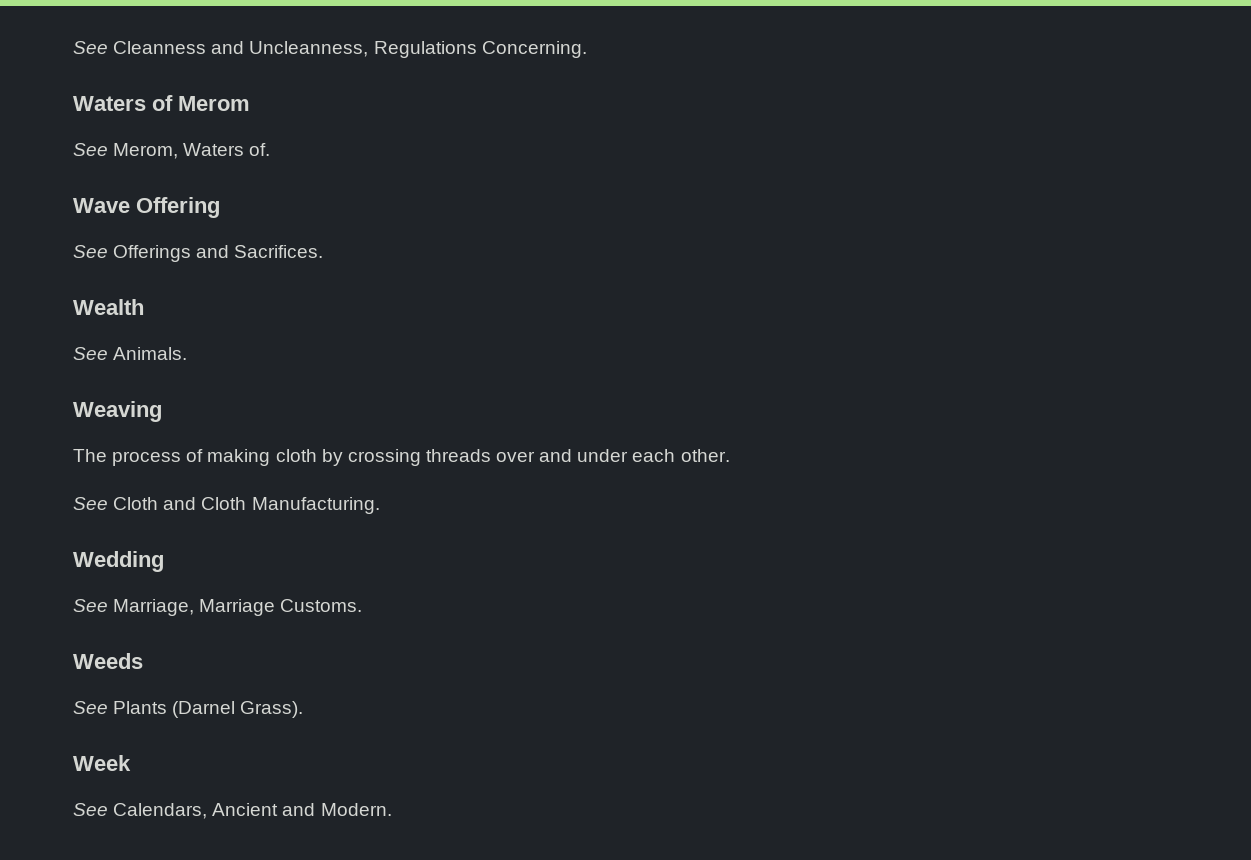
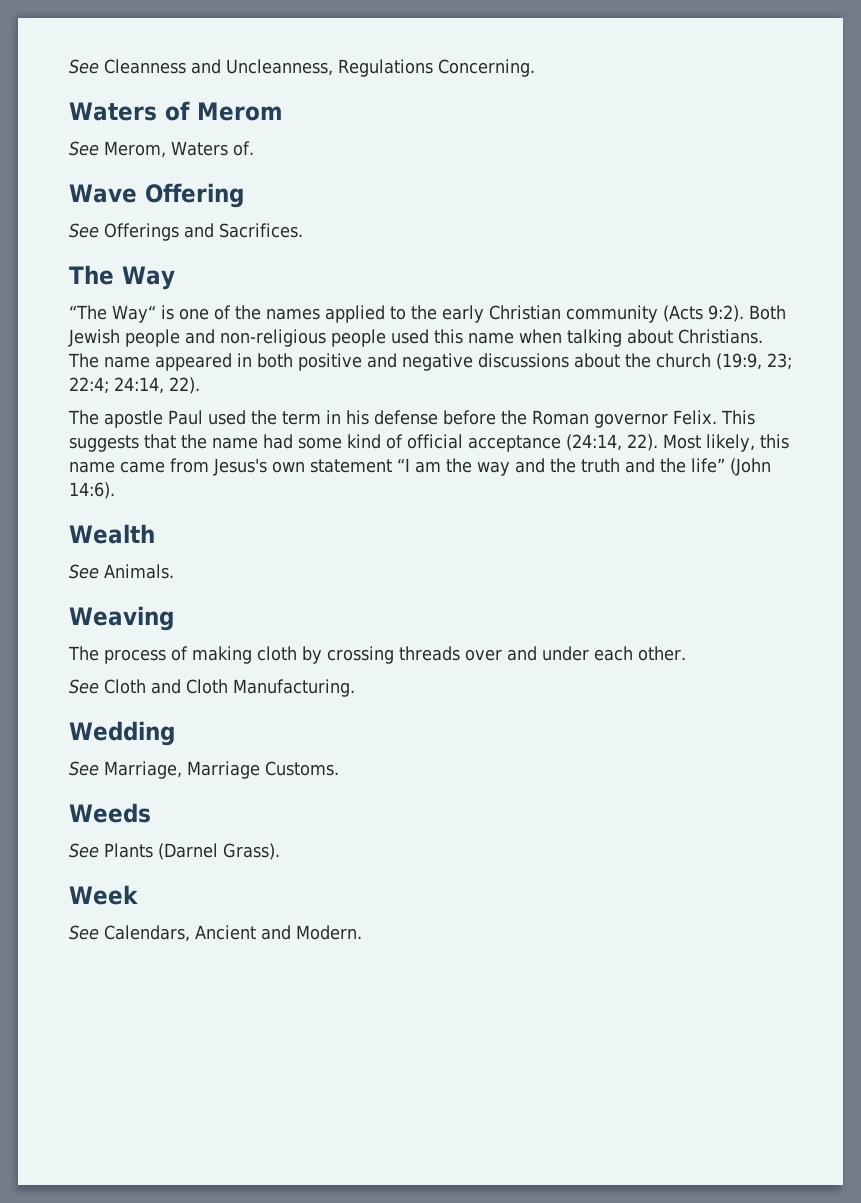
+ The Way
+ “The Way“ is one of the names applied to the early Christian community (Acts 9:2). Both Jewish people and non-religious people used this name when talking about Christians. The name appeared in both positive and negative discussions about the church (19:9, 23; 22:4; 24:14, 22).
+ The apostle Paul used the term in his defense before the Roman governor Felix. This suggests that the name had some kind of official acceptance (24:14, 22). Most likely, this name came from Jesus's own statement “I am the way and the truth and the life” (John 14:6).

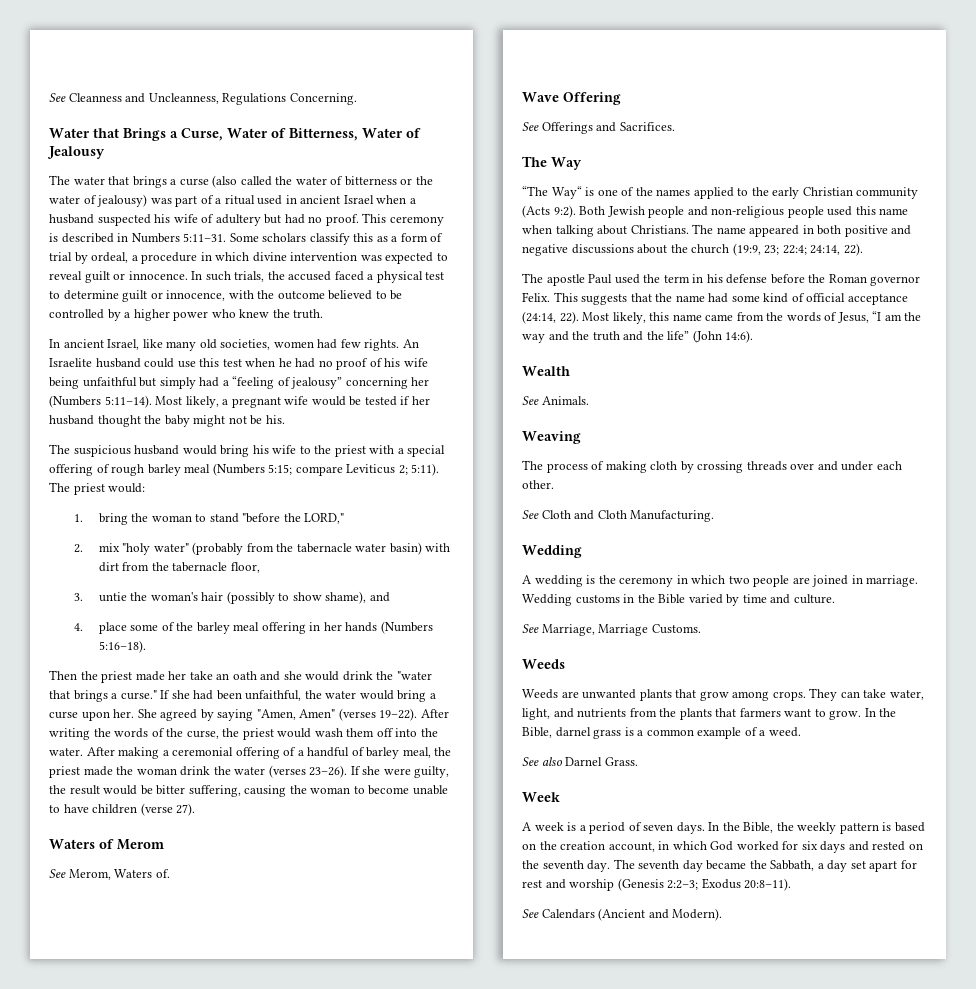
+ Water that Brings a Curse, Water of Bitterness, Water of Jealousy
+ The water that brings a curse (also called the water of bitterness or the water of jealousy) was part of a ritual used in ancient Israel when a husband suspected his wife of adultery but had no proof. This ceremony is described in Numbers 5:11–31. Some scholars classify this as a form of trial by ordeal, a procedure in which divine intervention was expected to reveal guilt or innocence. In such trials, the accused faced a physical test to determine guilt or innocence, with the outcome believed to be controlled by a higher power who knew the truth.
+ In ancient Israel, like many old societies, women had few rights. An Israelite husband could use this test when he had no proof of his wife being unfaithful but simply had a “feeling of jealousy” concerning her (Numbers 5:11–14). Most likely, a pregnant wife would be tested if her husband thought the baby might not be his.
+ The suspicious husband would bring his wife to the priest with a special offering of rough barley meal (Numbers 5:15; compare Leviticus 2; 5:11). The priest would:
+ 1. bring the woman to stand "before the LORD,"
+ 2. mix "holy water" (probably from the tabernacle water basin) with dirt from the tabernacle floor,
+ 3. untie the woman's hair (possibly to show shame), and
+ 4. place some of the barley meal offering in her hands (Numbers 5:16–18).
+ Then the priest made her take an oath and she would drink the "water that brings a curse." If she had been unfaithful, the water would bring a curse upon her. She agreed by saying "Amen, Amen" (verses 19–22). After writing the words of the curse, the priest would wash them off into the water. After making a ceremonial offering of a handful of barley meal, the priest made the woman drink the water (verses 23–26). If she were guilty, the result would be bitter suffering, causing the woman to become unable to have children (verse 27).
- Most likely, this name came from Jesus's own statement “I am the way and the truth and the life” (John 14:6).
+ Most likely, this name came from the words of Jesus, “I am the way and the truth and the life” (John 14:6).
+ A wedding is the ceremony in which two people are joined in marriage. Wedding customs in the Bible varied by time and culture.
- See Plants (Darnel Grass).
+ Weeds are unwanted plants that grow among crops. They can take water, light, and nutrients from the plants that farmers want to grow. In the Bible, darnel grass is a common example of a weed.
+ See also Darnel Grass.
  Week
- See Calendars, Ancient and Modern.
+ A week is a period of seven days. In the Bible, the weekly pattern is based on the creation account, in which God worked for six days and rested on the seventh day. The seventh day became the Sabbath, a day set apart for rest and worship (Genesis 2:2–3; Exodus 20:8–11).
+ See Calendars (Ancient and Modern).

